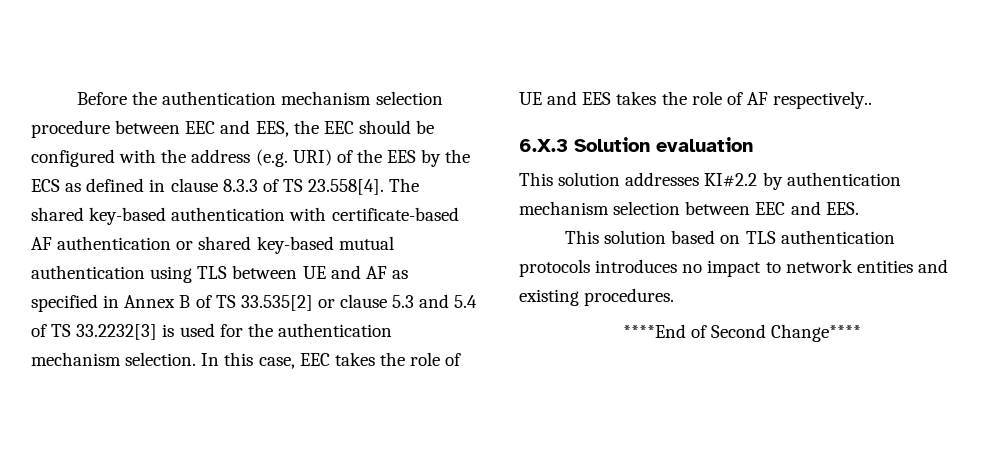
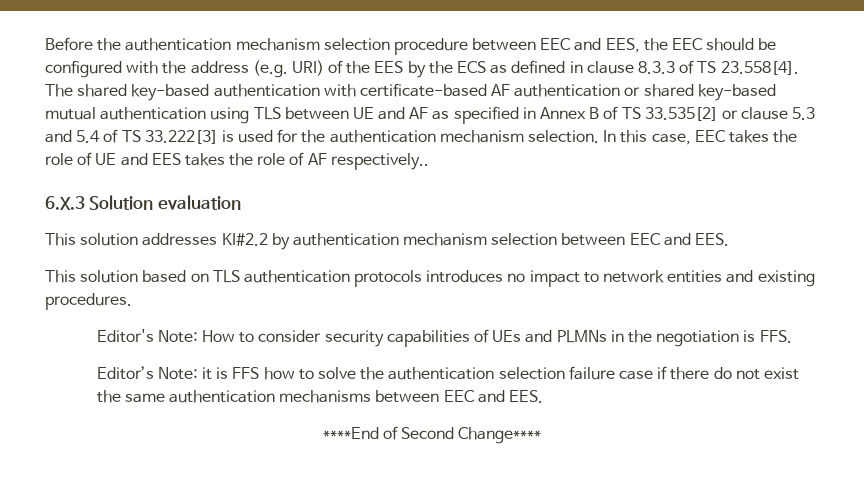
- Before the authentication mechanism selection procedure between EEC and EES, the EEC should be configured with the address (e.g. URI) of the EES by the ECS as defined in clause 8.3.3 of TS 23.558[4]. The shared key-based authentication with certificate-based AF authentication or shared key-based mutual authentication using TLS between UE and AF as specified in Annex B of TS 33.535[2] or clause 5.3 and 5.4 of TS 33.2232[3] is used for the authentication mechanism selection.
+ Before the authentication mechanism selection procedure between EEC and EES, the EEC should be configured with the address (e.g. URI) of the EES by the ECS as defined in clause 8.3.3 of TS 23.558[4]. The shared key-based authentication with certificate-based AF authentication or shared key-based mutual authentication using TLS between UE and AF as specified in Annex B of TS 33.535[2] or clause 5.3 and 5.4 of TS 33.222[3] is used for the authentication mechanism selection.
+ Editor's Note: How to consider security capabilities of UEs and PLMNs in the negotiation is FFS.
+ Editor’s Note: it is FFS how to solve the authentication selection failure case if there do not exist the same authentication mechanisms between EEC and EES.

